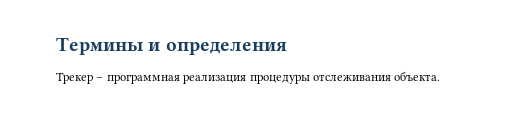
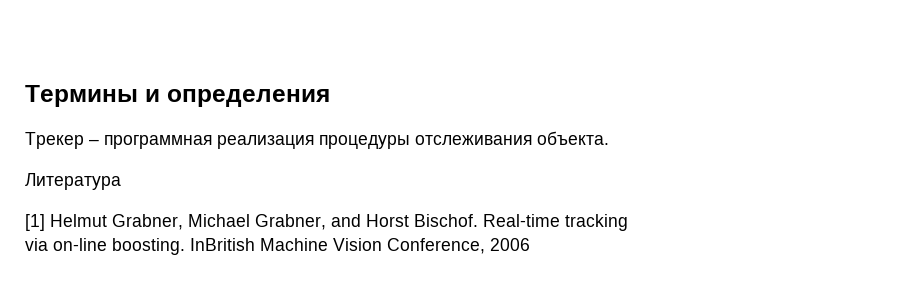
+ Литература
+ [1] Helmut Grabner, Michael Grabner, and Horst Bischof. Real-time tracking
+ via on-line boosting. InBritish Machine Vision Conference, 2006

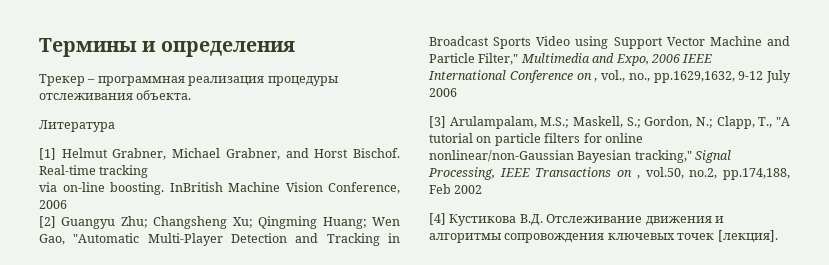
+ [2] Guangyu Zhu; Changsheng Xu; Qingming Huang; Wen Gao, "Automatic Multi-Player Detection and Tracking in Broadcast Sports Video using Support Vector Machine and Particle Filter," Multimedia and Expo, 2006 IEEE International Conference on , vol., no., pp.1629,1632, 9-12 July 2006
+ [3] Arulampalam, M.S.; Maskell, S.; Gordon, N.; Clapp, T., "A tutorial on particle filters for online nonlinear/non-Gaussian Bayesian tracking," Signal Processing, IEEE Transactions on , vol.50, no.2, pp.174,188, Feb 2002
+ [4] Кустикова В.Д. Отслеживание движения и алгоритмы сопровождения ключевых точек [лекция].

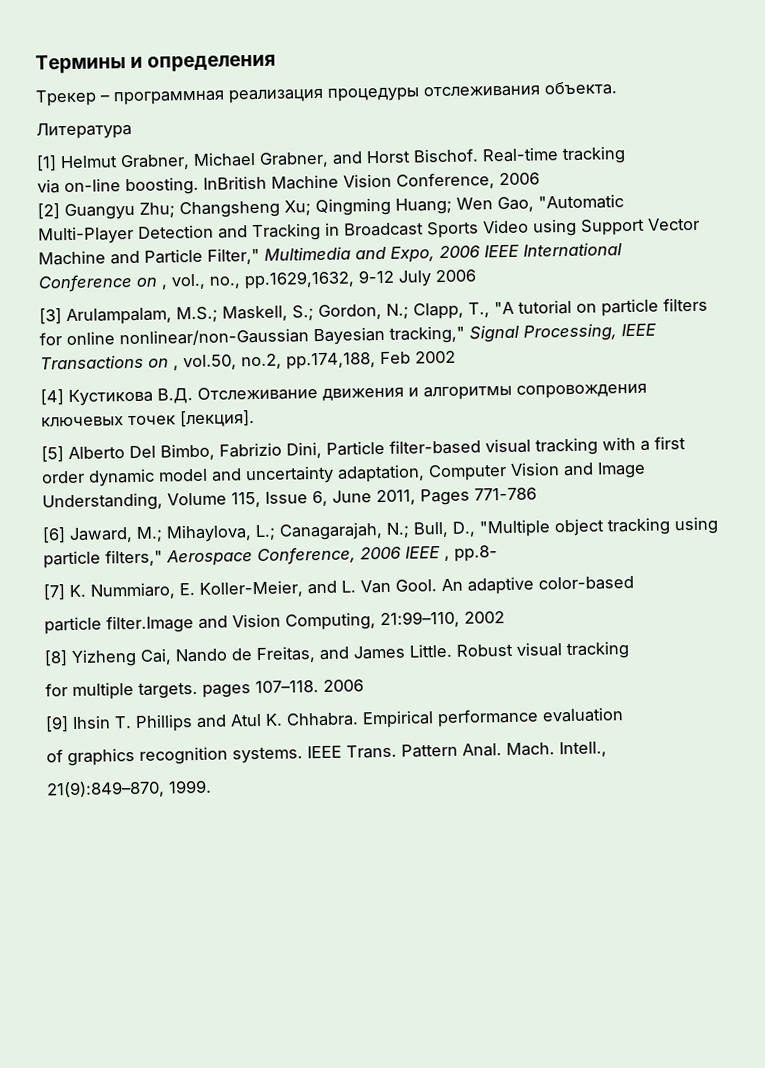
+ [5] Alberto Del Bimbo, Fabrizio Dini, Particle filter-based visual tracking with a first order dynamic model and uncertainty adaptation, Computer Vision and Image Understanding, Volume 115, Issue 6, June 2011, Pages 771-786
+ [6] Jaward, M.; Mihaylova, L.; Canagarajah, N.; Bull, D., "Multiple object tracking using particle filters," Aerospace Conference, 2006 IEEE , pp.8-
+ [7] K. Nummiaro, E. Koller-Meier, and L. Van Gool. An adaptive color-based
+ particle filter.Image and Vision Computing, 21:99–110, 2002
+ [8] Yizheng Cai, Nando de Freitas, and James Little. Robust visual tracking
+ for multiple targets. pages 107–118. 2006
+ [9] Ihsin T. Phillips and Atul K. Chhabra. Empirical performance evaluation
+ of graphics recognition systems. IEEE Trans. Pattern Anal. Mach. Intell.,
+ 21(9):849–870, 1999.

